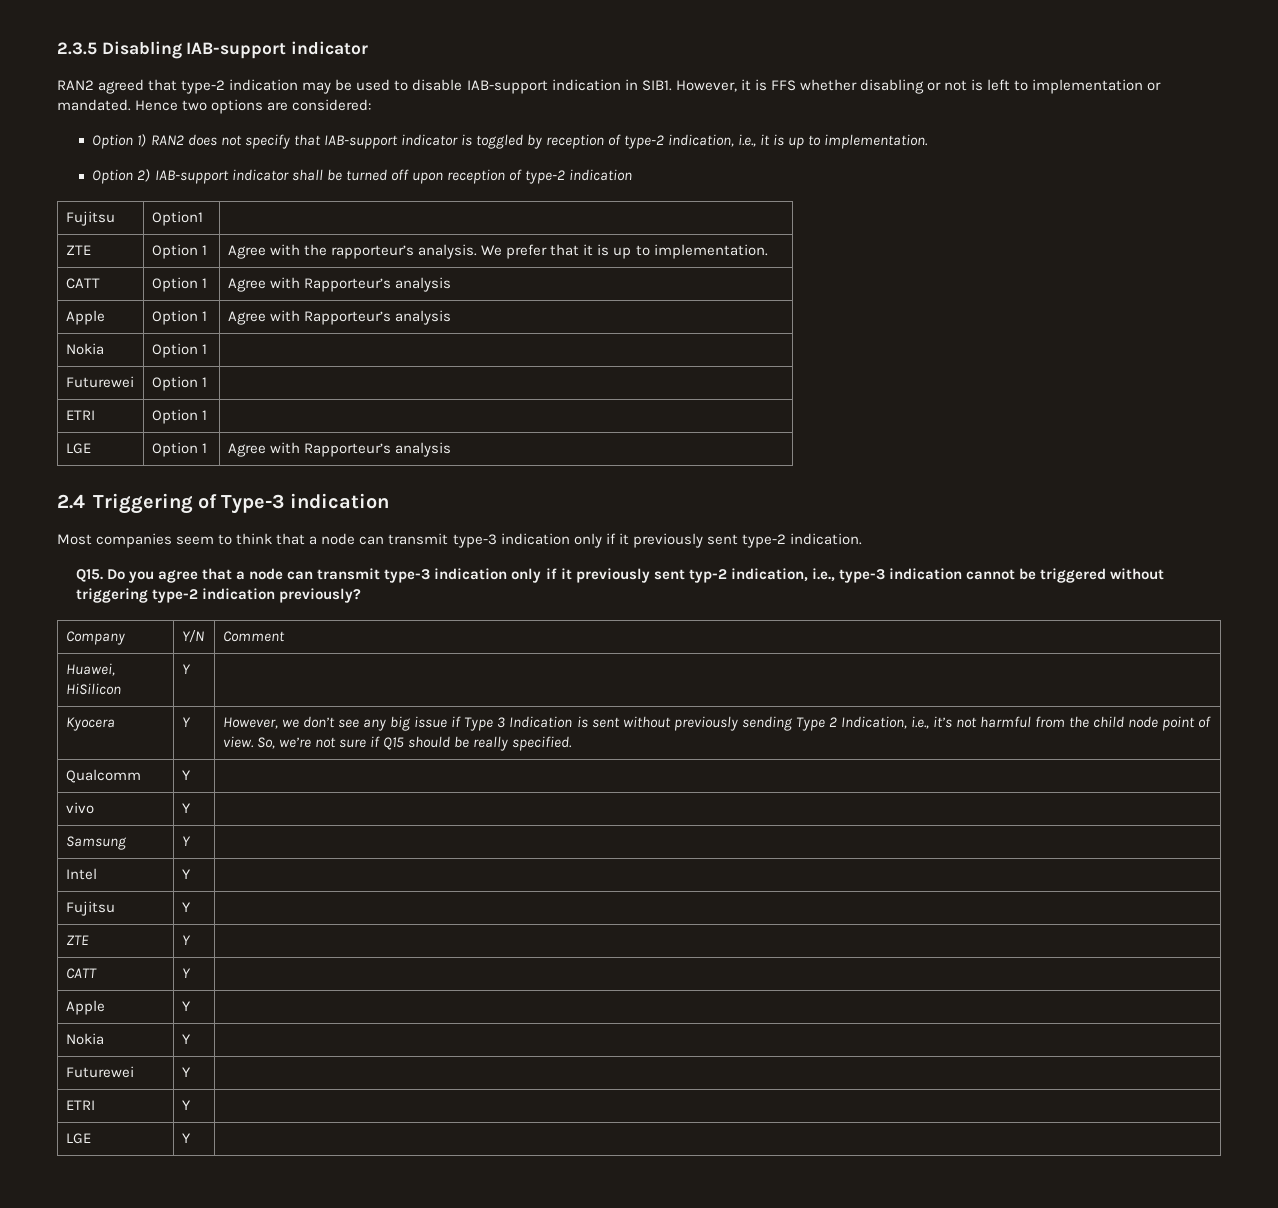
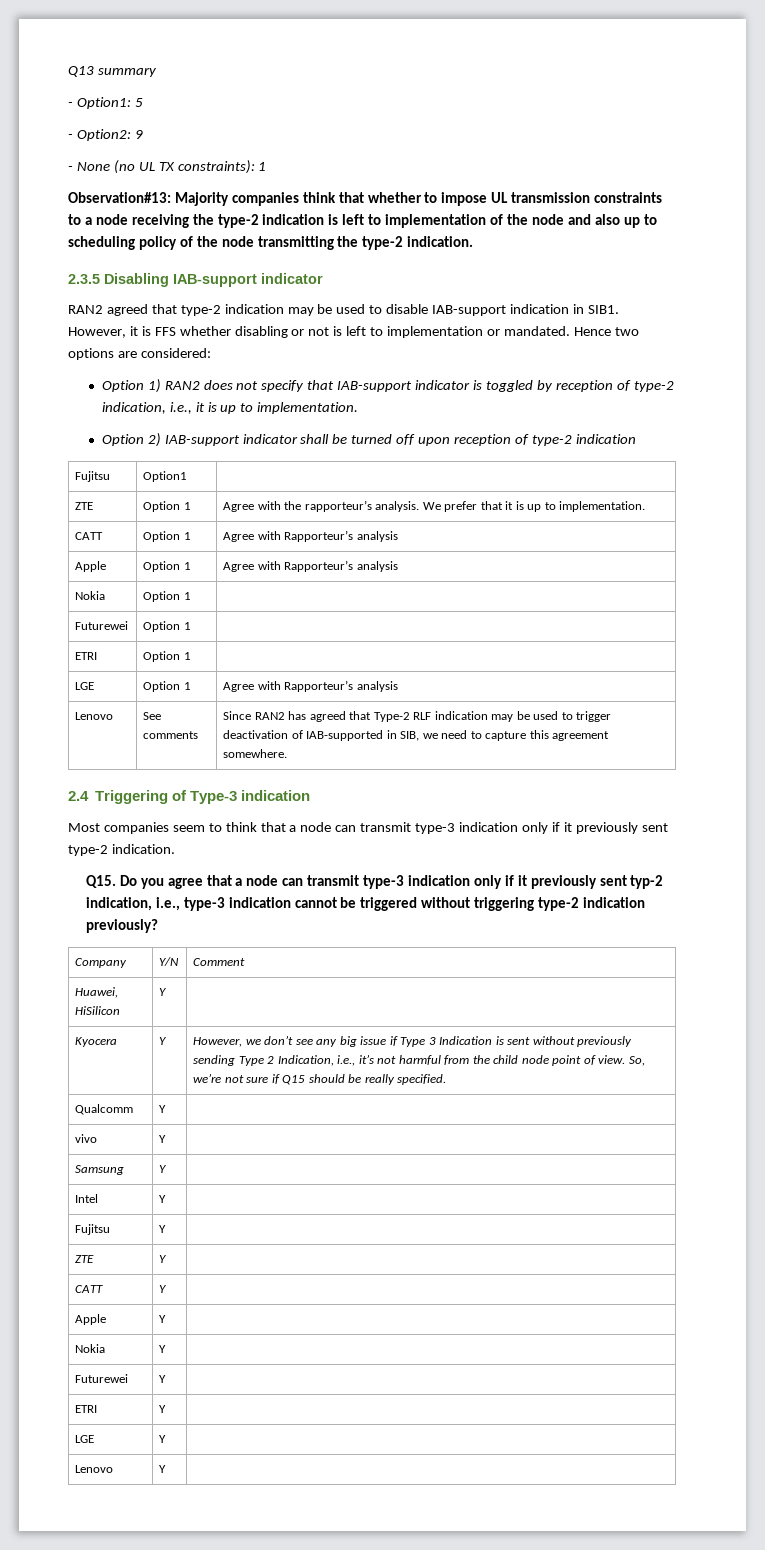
+ Q13 summary
+ - Option1: 5
+ - Option2: 9
+ - None (no UL TX constraints): 1
+ Observation#13: Majority companies think that whether to impose UL transmission constraints to a node receiving the type-2 indication is left to implementation of the node and also up to scheduling policy of the node transmitting the type-2 indication.
+ Lenovo | See comments | Since RAN2 has agreed that Type-2 RLF indication may be used to trigger deactivation of IAB-supported in SIB, we need to capture this agreement somewhere.
+ Lenovo | Y |

